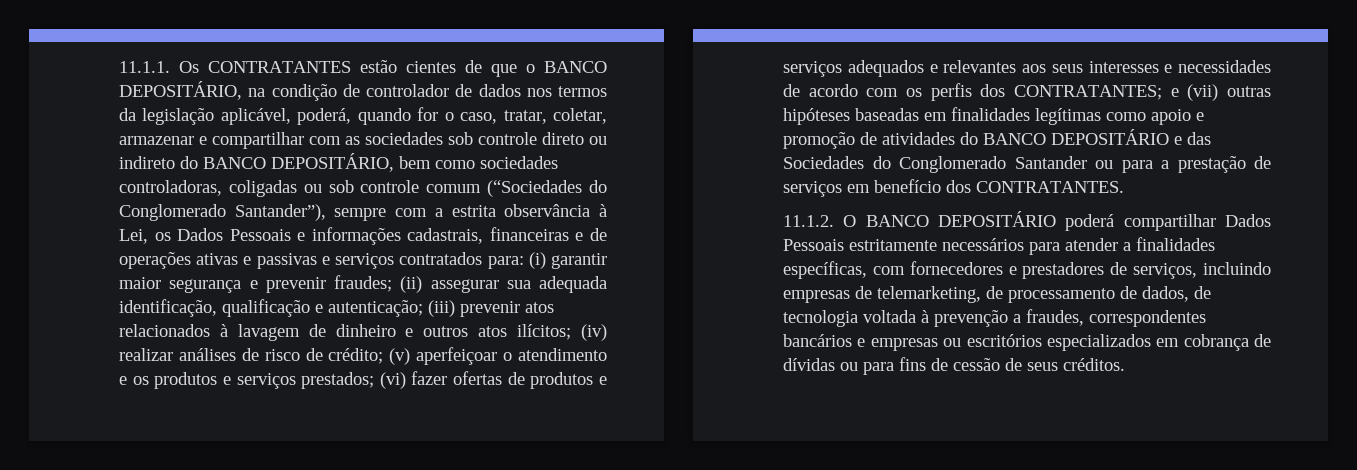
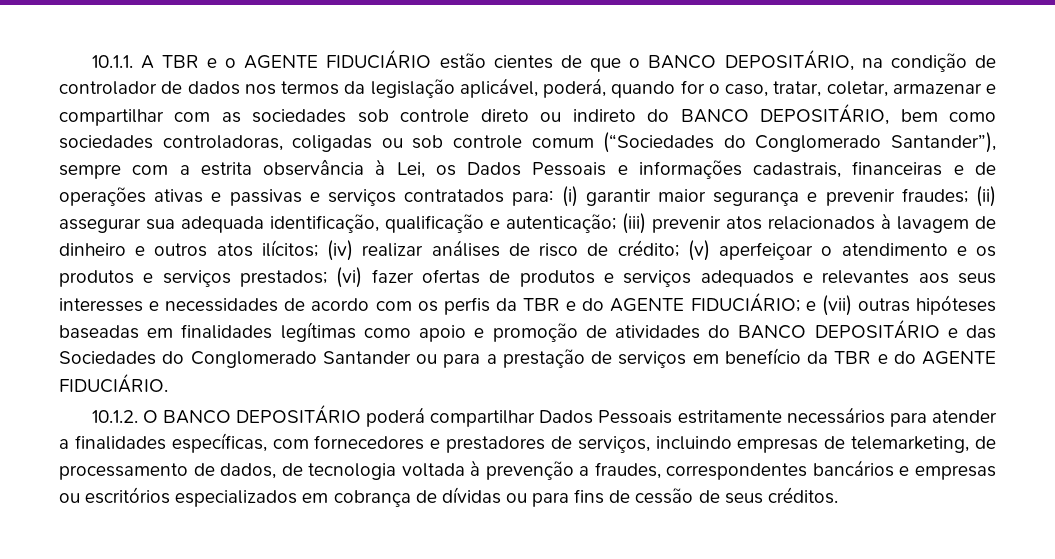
- 11.1.1. Os CONTRATANTES estão cientes de que o BANCO DEPOSITÁRIO, na condição de controlador de dados nos termos da legislação aplicável, poderá, quando for o caso, tratar, coletar, armazenar e compartilhar com as sociedades sob controle direto ou indireto do BANCO DEPOSITÁRIO, bem como sociedades controladoras, coligadas ou sob controle comum (“Sociedades do Conglomerado Santander”), sempre com a estrita observância à Lei, os Dados Pessoais e informações cadastrais, financeiras e de operações ativas e passivas e serviços contratados para:
+ 10.1.1. A TBR e o AGENTE FIDUCIÁRIO estão cientes de que o BANCO DEPOSITÁRIO, na condição de controlador de dados nos termos da legislação aplicável, poderá, quando for o caso, tratar, coletar, armazenar e compartilhar com as sociedades sob controle direto ou indireto do BANCO DEPOSITÁRIO, bem como sociedades controladoras, coligadas ou sob controle comum (“Sociedades do Conglomerado Santander”), sempre com a estrita observância à Lei, os Dados Pessoais e informações cadastrais, financeiras e de operações ativas e passivas e serviços contratados para:
- (vi) fazer ofertas de produtos e serviços adequados e relevantes aos seus interesses e necessidades de acordo com os perfis dos CONTRATANTES;
+ (vi) fazer ofertas de produtos e serviços adequados e relevantes aos seus interesses e necessidades de acordo com os perfis da TBR e do AGENTE FIDUCIÁRIO;
- e (vii) outras hipóteses baseadas em finalidades legítimas como apoio e promoção de atividades do BANCO DEPOSITÁRIO e das Sociedades do Conglomerado Santander ou para a prestação de serviços em benefício dos CONTRATANTES.
- 11.1.2. O BANCO DEPOSITÁRIO poderá compartilhar Dados Pessoais estritamente necessários para atender a finalidades específicas, com fornecedores e prestadores de serviços, incluindo empresas de telemarketing, de processamento de dados, de tecnologia voltada à prevenção a fraudes, correspondentes bancários e empresas ou escritórios especializados em cobrança de dívidas ou para fins de cessão de seus créditos.
+ e (vii) outras hipóteses baseadas em finalidades legítimas como apoio e promoção de atividades do BANCO DEPOSITÁRIO e das Sociedades do Conglomerado Santander ou para a prestação de serviços em benefício da TBR e do AGENTE FIDUCIÁRIO.
+ 10.1.2. O BANCO DEPOSITÁRIO poderá compartilhar Dados Pessoais estritamente necessários para atender a finalidades específicas, com fornecedores e prestadores de serviços, incluindo empresas de telemarketing, de processamento de dados, de tecnologia voltada à prevenção a fraudes, correspondentes bancários e empresas ou escritórios especializados em cobrança de dívidas ou para fins de cessão de seus créditos.

